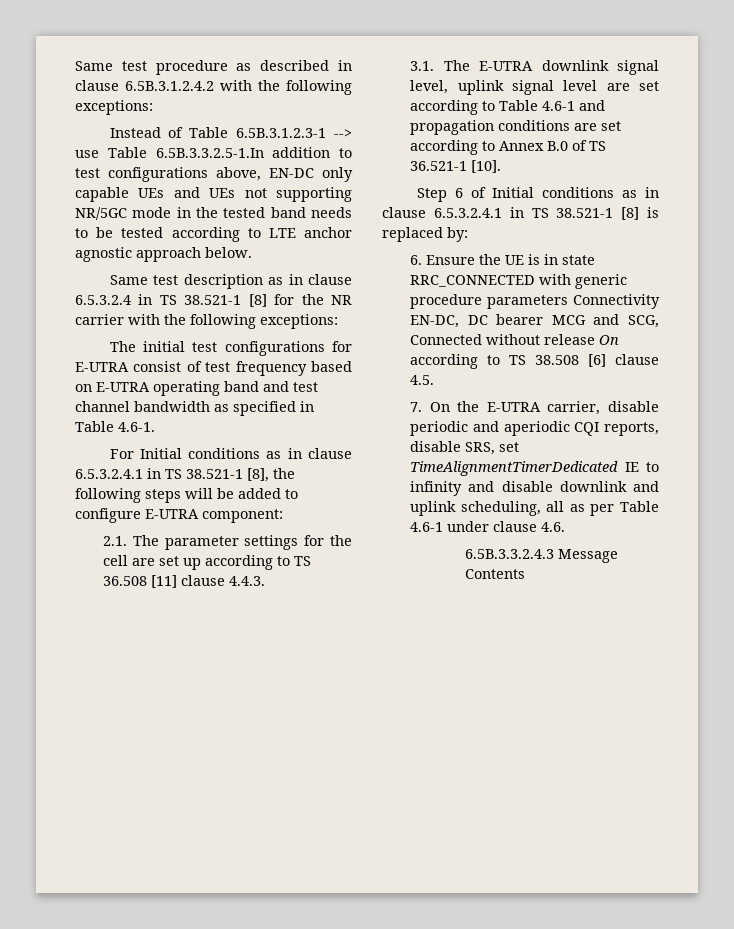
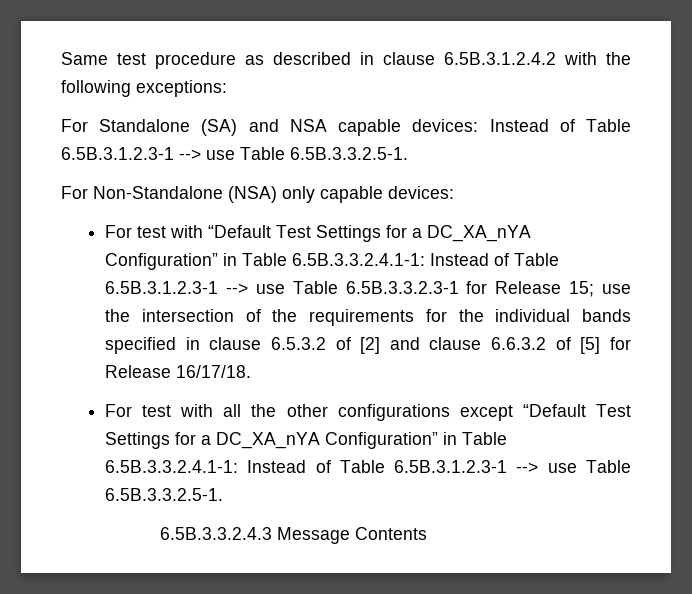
- Instead of Table 6.5B.3.1.2.3-1 --> use Table 6.5B.3.3.2.5-1.In addition to test configurations above, EN-DC only capable UEs and UEs not supporting NR/5GC mode in the tested band needs to be tested according to LTE anchor agnostic approach below.
- Same test description as in clause 6.5.3.2.4 in TS 38.521-1 [8] for the NR carrier with the following exceptions:
- The initial test configurations for E-UTRA consist of test frequency based on E-UTRA operating band and test channel bandwidth as specified in Table 4.6-1.
- For Initial conditions as in clause 6.5.3.2.4.1 in TS 38.521-1 [8], the following steps will be added to configure E-UTRA component:
- 2.1. The parameter settings for the cell are set up according to TS 36.508 [11] clause 4.4.3.
- 3.1. The E-UTRA downlink signal level, uplink signal level are set according to Table 4.6-1 and propagation conditions are set according to Annex B.0 of TS 36.521-1 [10].
- Step 6 of Initial conditions as in clause 6.5.3.2.4.1 in TS 38.521-1 [8] is replaced by:
- 6. Ensure the UE is in state RRC_CONNECTED with generic procedure parameters Connectivity EN-DC, DC bearer MCG and SCG, Connected without release On according to TS 38.508 [6] clause 4.5.
- 7. On the E-UTRA carrier, disable periodic and aperiodic CQI reports, disable SRS, set TimeAlignmentTimerDedicated IE to infinity and disable downlink and uplink scheduling, all as per Table 4.6-1 under clause 4.6.
+ For Standalone (SA) and NSA capable devices: Instead of Table 6.5B.3.1.2.3-1 --> use Table 6.5B.3.3.2.5-1.
+ For Non-Standalone (NSA) only capable devices:
+ For test with “Default Test Settings for a DC_XA_nYA Configuration” in Table 6.5B.3.3.2.4.1-1: Instead of Table 6.5B.3.1.2.3-1 --> use Table 6.5B.3.3.2.3-1 for Release 15; use the intersection of the requirements for the individual bands specified in clause 6.5.3.2 of [2] and clause 6.6.3.2 of [5] for Release 16/17/18.
+ For test with all the other configurations except “Default Test Settings for a DC_XA_nYA Configuration” in Table 6.5B.3.3.2.4.1-1: Instead of Table 6.5B.3.1.2.3-1 --> use Table 6.5B.3.3.2.5-1.

